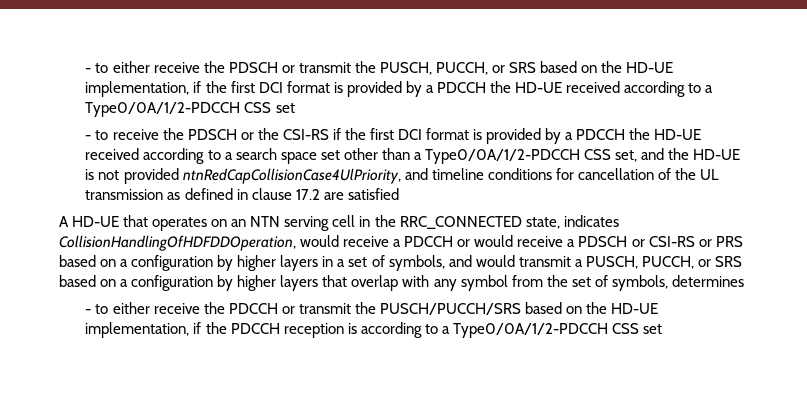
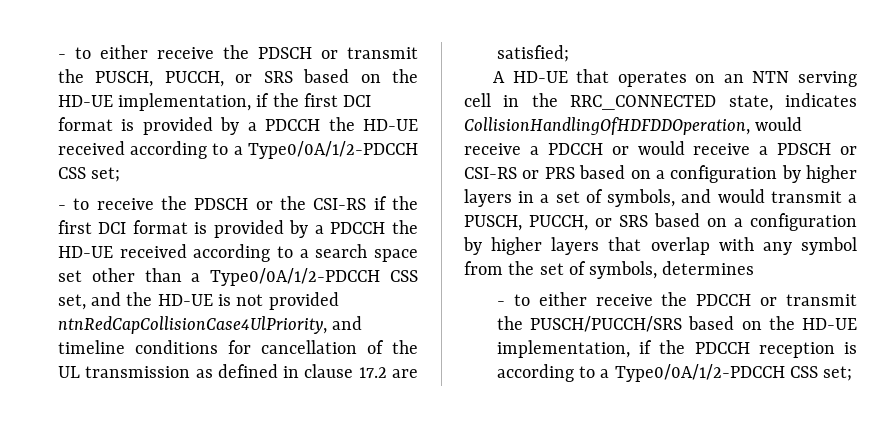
- - to either receive the PDSCH or transmit the PUSCH, PUCCH, or SRS based on the HD-UE implementation, if the first DCI format is provided by a PDCCH the HD-UE received according to a Type0/0A/1/2-PDCCH CSS set
+ - to either receive the PDSCH or transmit the PUSCH, PUCCH, or SRS based on the HD-UE implementation, if the first DCI format is provided by a PDCCH the HD-UE received according to a Type0/0A/1/2-PDCCH CSS set;
- - to receive the PDSCH or the CSI-RS if the first DCI format is provided by a PDCCH the HD-UE received according to a search space set other than a Type0/0A/1/2-PDCCH CSS set, and the HD-UE is not provided ntnRedCapCollisionCase4UlPriority, and timeline conditions for cancellation of the UL transmission as defined in clause 17.2 are satisfied
+ - to receive the PDSCH or the CSI-RS if the first DCI format is provided by a PDCCH the HD-UE received according to a search space set other than a Type0/0A/1/2-PDCCH CSS set, and the HD-UE is not provided ntnRedCapCollisionCase4UlPriority, and timeline conditions for cancellation of the UL transmission as defined in clause 17.2 are satisfied;
- - to either receive the PDCCH or transmit the PUSCH/PUCCH/SRS based on the HD-UE implementation, if the PDCCH reception is according to a Type0/0A/1/2-PDCCH CSS set
+ - to either receive the PDCCH or transmit the PUSCH/PUCCH/SRS based on the HD-UE implementation, if the PDCCH reception is according to a Type0/0A/1/2-PDCCH CSS set;

